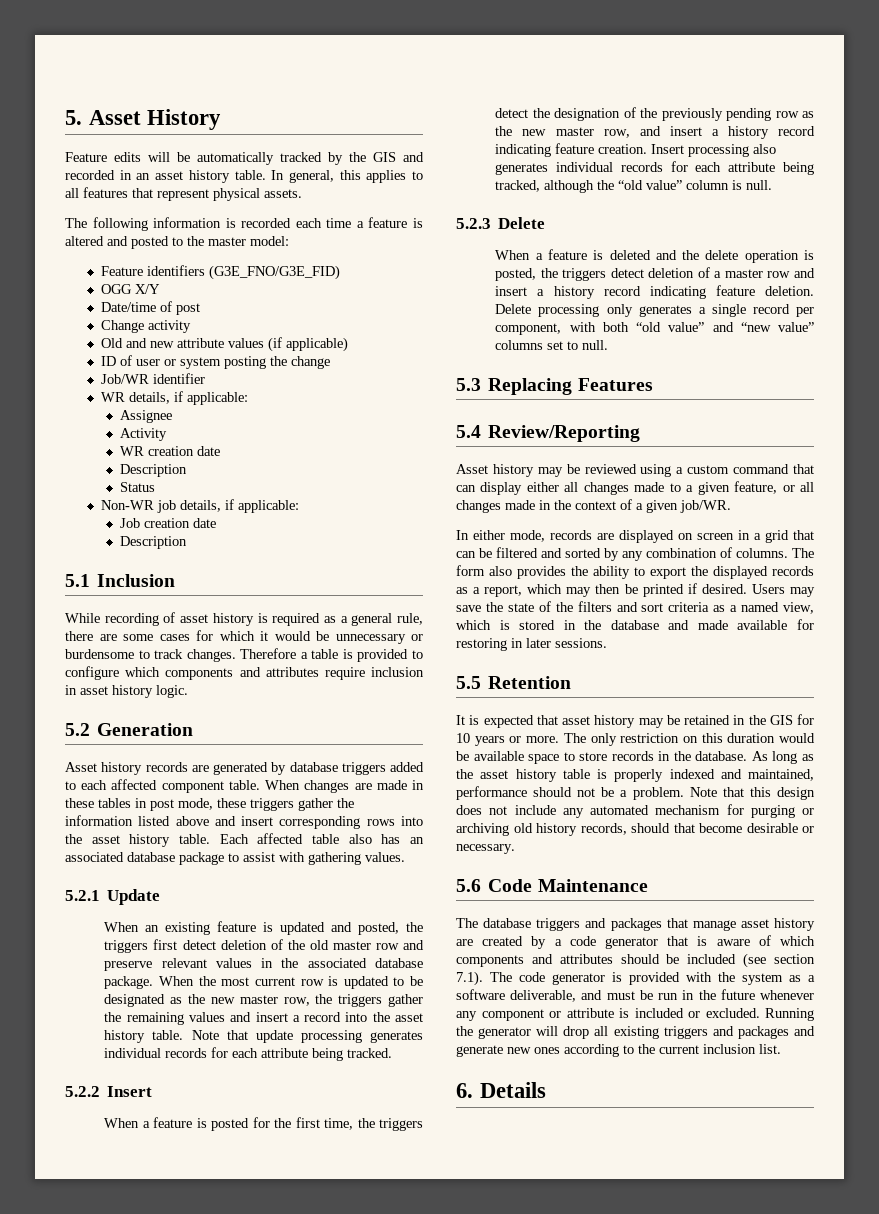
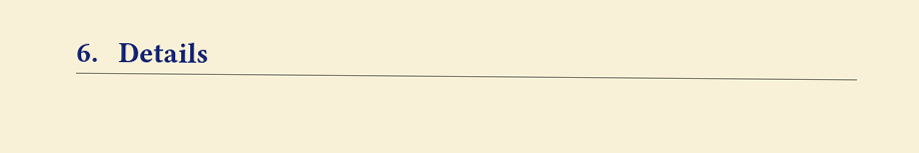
- 5. Asset History
- Feature edits will be automatically tracked by the GIS and recorded in an asset history table. In general, this applies to all features that represent physical assets.
- The following information is recorded each time a feature is altered and posted to the master model:
- Feature identifiers (G3E_FNO/G3E_FID)
- OGG X/Y
- Date/time of post
- Change activity
- Old and new attribute values (if applicable)
- ID of user or system posting the change
- Job/WR identifier
- WR details, if applicable:
- Assignee
- Activity
- WR creation date
- Description
- Status
- Non-WR job details, if applicable:
- Job creation date
- Description
- 5.1 Inclusion
- While recording of asset history is required as a general rule, there are some cases for which it would be unnecessary or burdensome to track changes. Therefore a table is provided to configure which components and attributes require inclusion in asset history logic.
- 5.2 Generation
- Asset history records are generated by database triggers added to each affected component table. When changes are made in these tables in post mode, these triggers gather the information listed above and insert corresponding rows into the asset history table. Each affected table also has an associated database package to assist with gathering values.
- 5.2.1 Update
- When an existing feature is updated and posted, the triggers first detect deletion of the old master row and preserve relevant values in the associated database package. When the most current row is updated to be designated as the new master row, the triggers gather the remaining values and insert a record into the asset history table. Note that update processing generates individual records for each attribute being tracked.
- 5.2.2 Insert
- When a feature is posted for the first time, the triggers detect the designation of the previously pending row as the new master row, and insert a history record indicating feature creation. Insert processing also generates individual records for each attribute being tracked, although the “old value” column is null.
- 5.2.3 Delete
- When a feature is deleted and the delete operation is posted, the triggers detect deletion of a master row and insert a history record indicating feature deletion. Delete processing only generates a single record per component, with both “old value” and “new value” columns set to null.
- 5.3 Replacing Features
- 5.4 Review/Reporting
- Asset history may be reviewed using a custom command that can display either all changes made to a given feature, or all changes made in the context of a given job/WR.
- In either mode, records are displayed on screen in a grid that can be filtered and sorted by any combination of columns. The form also provides the ability to export the displayed records as a report, which may then be printed if desired. Users may save the state of the filters and sort criteria as a named view, which is stored in the database and made available for restoring in later sessions.
- 5.5 Retention
- It is expected that asset history may be retained in the GIS for 10 years or more. The only restriction on this duration would be available space to store records in the database. As long as the asset history table is properly indexed and maintained, performance should not be a problem. Note that this design does not include any automated mechanism for purging or archiving old history records, should that become desirable or necessary.
- 5.6 Code Maintenance
- The database triggers and packages that manage asset history are created by a code generator that is aware of which components and attributes should be included (see section 7.1). The code generator is provided with the system as a software deliverable, and must be run in the future whenever any component or attribute is included or excluded. Running the generator will drop all existing triggers and packages and generate new ones according to the current inclusion list.

